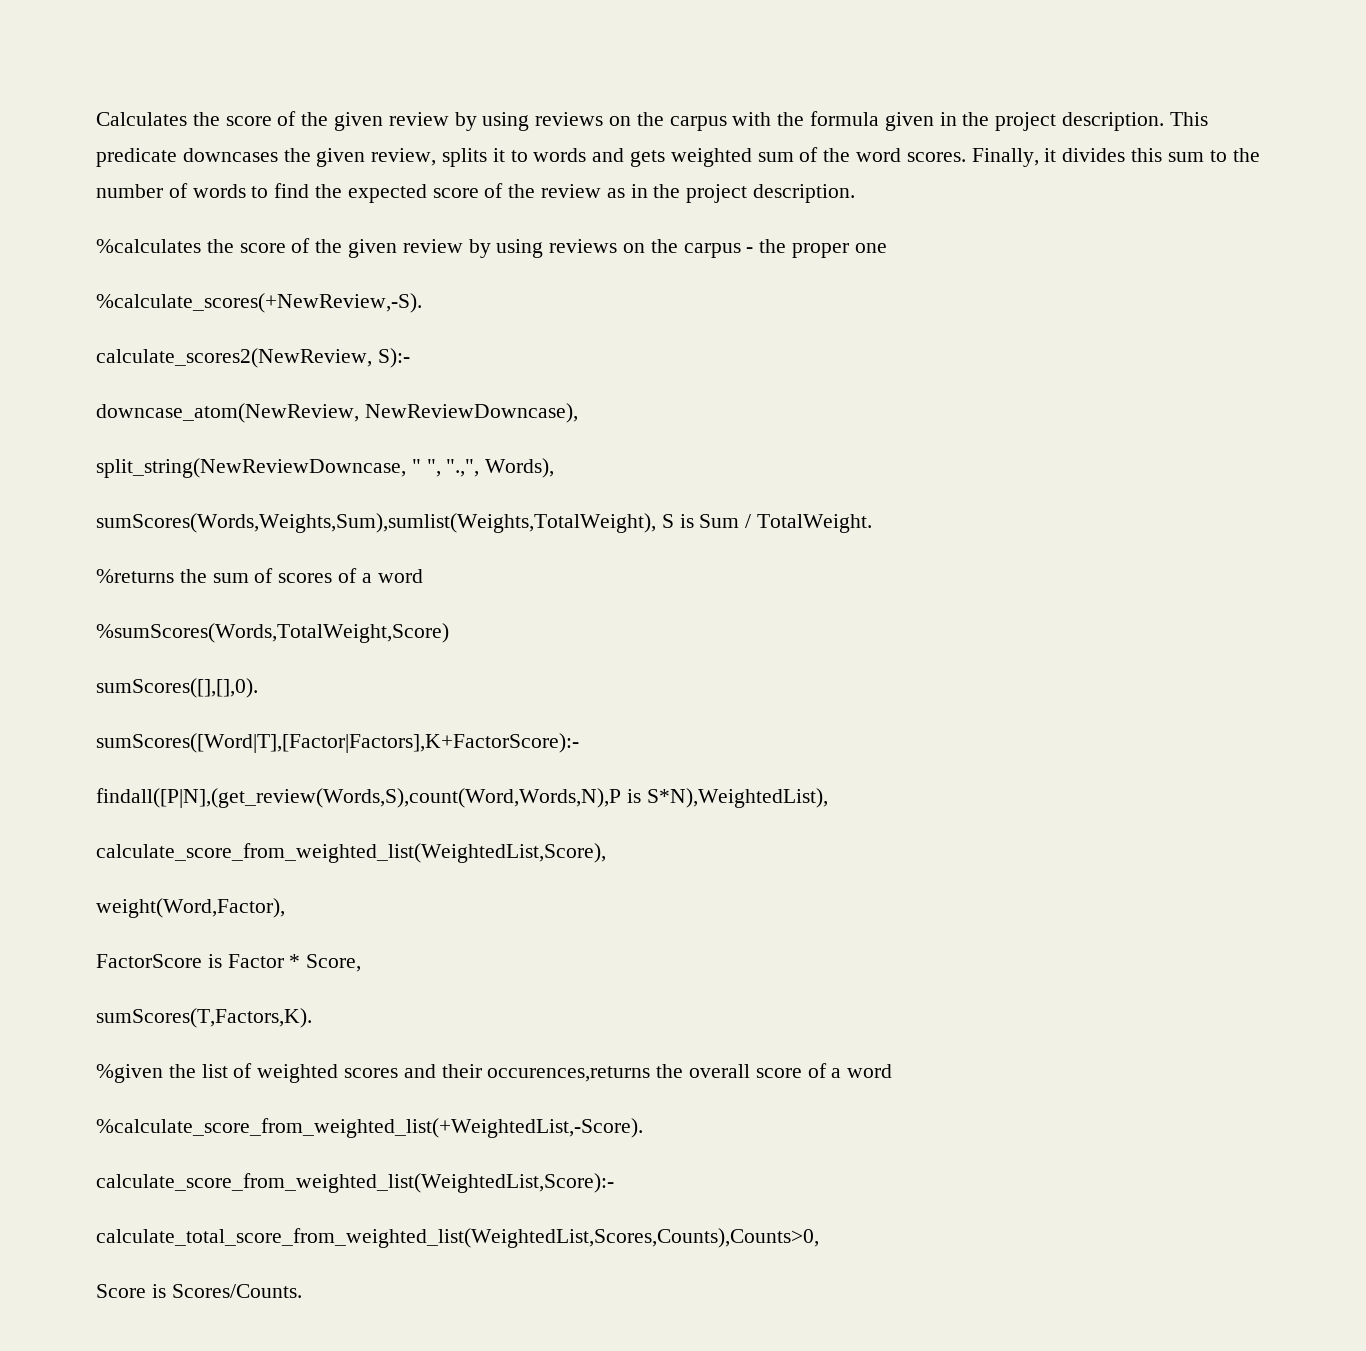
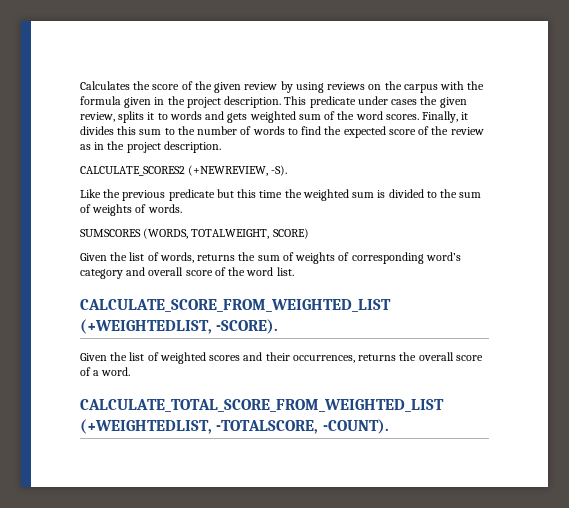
- This predicate downcases the given review, splits it to words and gets weighted sum of the word scores.
+ This predicate under cases the given review, splits it to words and gets weighted sum of the word scores.
- %calculates the score of the given review by using reviews on the carpus - the proper one
- %calculate_scores(+NewReview,-S).
- calculate_scores2(NewReview, S):-
- downcase_atom(NewReview, NewReviewDowncase),
- split_string(NewReviewDowncase, " ", ".,", Words),
- sumScores(Words,Weights,Sum),sumlist(Weights,TotalWeight), S is Sum / TotalWeight.
- %returns the sum of scores of a word
- %sumScores(Words,TotalWeight,Score)
- sumScores([],[],0).
- sumScores([Word|T],[Factor|Factors],K+FactorScore):-
- findall([P|N],(get_review(Words,S),count(Word,Words,N),P is S*N),WeightedList),
- calculate_score_from_weighted_list(WeightedList,Score),
- weight(Word,Factor),
- FactorScore is Factor * Score,
- sumScores(T,Factors,K).
- %given the list of weighted scores and their occurences,returns the overall score of a word
- %calculate_score_from_weighted_list(+WeightedList,-Score).
- calculate_score_from_weighted_list(WeightedList,Score):-
- calculate_total_score_from_weighted_list(WeightedList,Scores,Counts),Counts>0,
- Score is Scores/Counts.
+ CALCULATE_SCORES2 (+NEWREVIEW, -S).
+ Like the previous predicate but this time the weighted sum is divided to the sum of weights of words.
+ SUMSCORES (WORDS, TOTALWEIGHT, SCORE)
+ Given the list of words, returns the sum of weights of corresponding word’s category and overall score of the word list.
+ CALCULATE_SCORE_FROM_WEIGHTED_LIST (+WEIGHTEDLIST, -SCORE).
+ Given the list of weighted scores and their occurrences, returns the overall score of a word.
+ CALCULATE_TOTAL_SCORE_FROM_WEIGHTED_LIST (+WEIGHTEDLIST, -TOTALSCORE, -COUNT).

